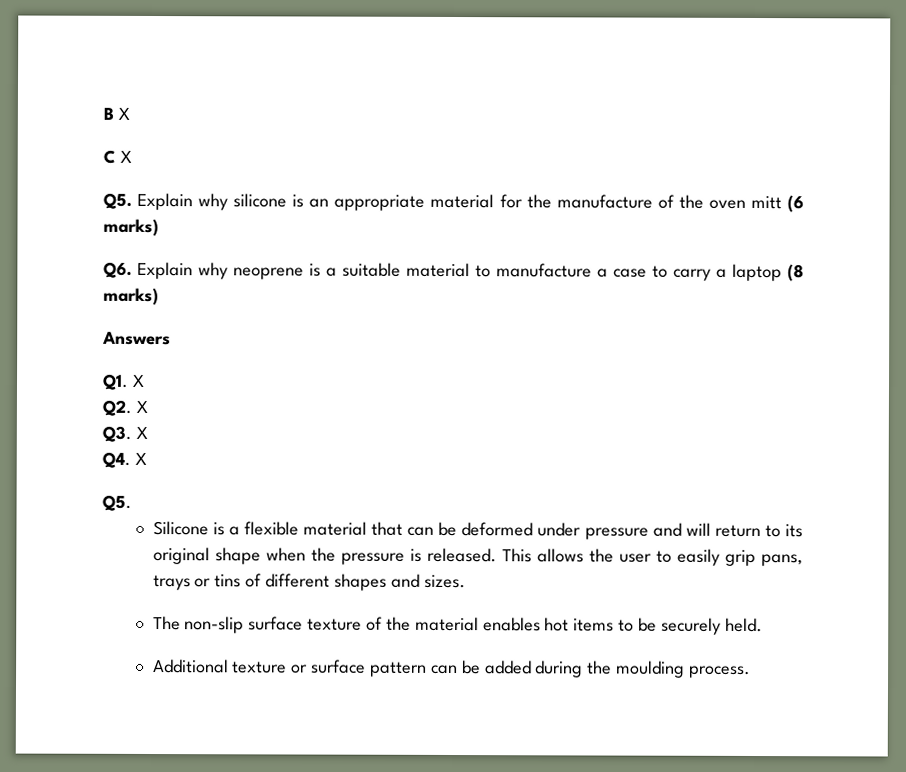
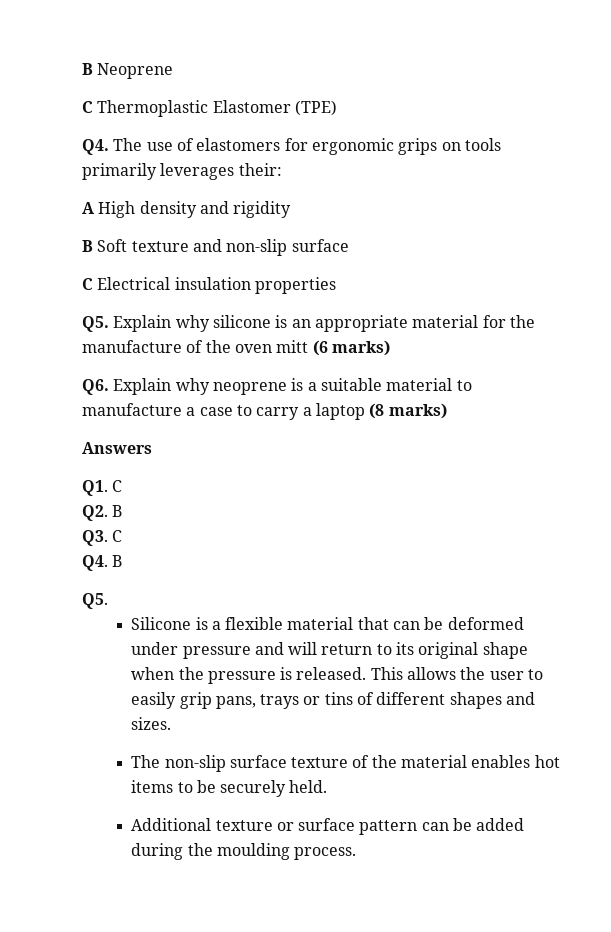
- B X
- C X
+ B Neoprene
+ C Thermoplastic Elastomer (TPE)
+ Q4. The use of elastomers for ergonomic grips on tools primarily leverages their:
+ A High density and rigidity
+ B Soft texture and non-slip surface
+ C Electrical insulation properties
- Q1. X
+ Q1. C
- Q2. X
+ Q2. B
- Q3. X
- Q4. X
+ Q3. C
+ Q4. B

